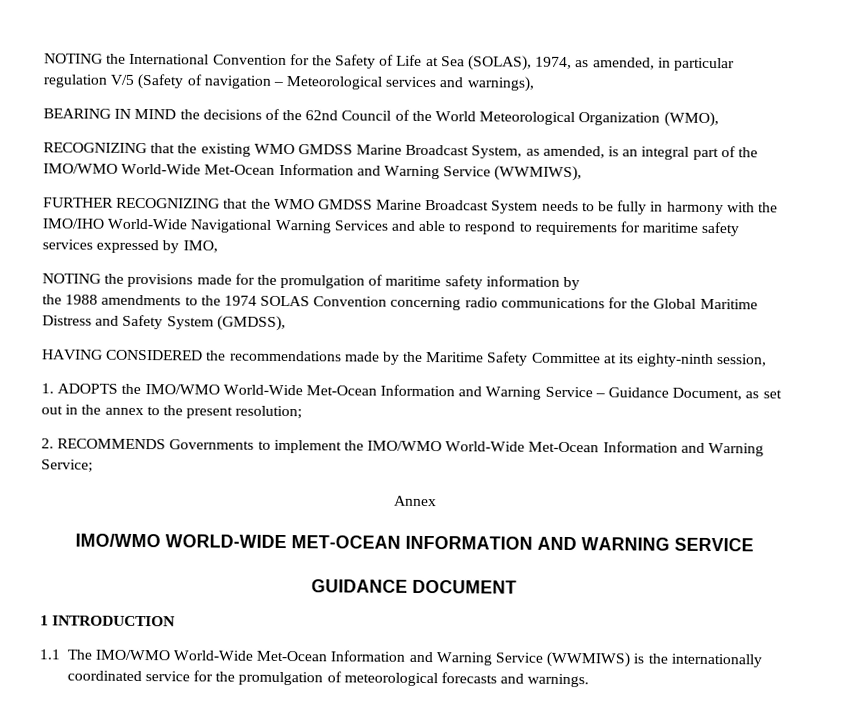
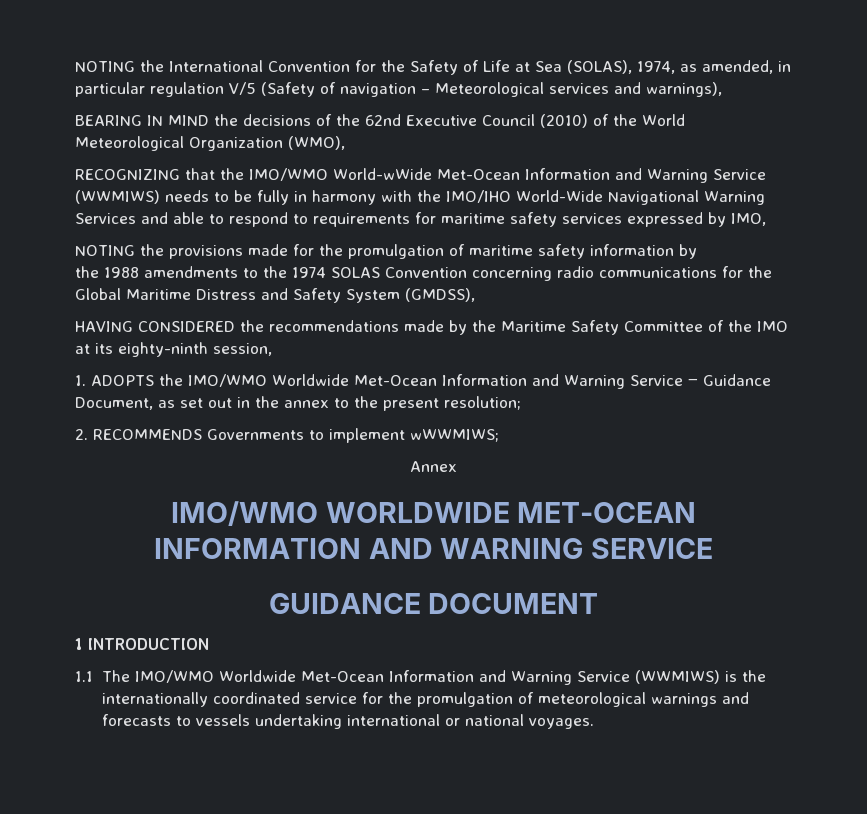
- BEARING IN MIND the decisions of the 62nd Council of the World Meteorological Organization (WMO),
+ BEARING IN MIND the decisions of the 62nd Executive Council (2010) of the World Meteorological Organization (WMO),
- RECOGNIZING that the existing WMO GMDSS Marine Broadcast System, as amended, is an integral part of the IMO/WMO World-Wide Met-Ocean Information and Warning Service (WWMIWS),
- FURTHER RECOGNIZING that the WMO GMDSS Marine Broadcast System needs to be fully in harmony with the IMO/IHO World-Wide Navigational Warning Services and able to respond to requirements for maritime safety services expressed by IMO,
+ RECOGNIZING that the IMO/WMO World-wWide Met-Ocean Information and Warning Service (WWMIWS) needs to be fully in harmony with the IMO/IHO World-Wide Navigational Warning Services and able to respond to requirements for maritime safety services expressed by IMO,
- HAVING CONSIDERED the recommendations made by the Maritime Safety Committee at its eighty-ninth session,
+ HAVING CONSIDERED the recommendations made by the Maritime Safety Committee of the IMO at its eighty-ninth session,
- 1. ADOPTS the IMO/WMO World-Wide Met-Ocean Information and Warning Service ‒ Guidance Document, as set out in the annex to the present resolution;
+ 1. ADOPTS the IMO/WMO Worldwide Met-Ocean Information and Warning Service ‒ Guidance Document, as set out in the annex to the present resolution;
- 2. RECOMMENDS Governments to implement the IMO/WMO World-Wide Met-Ocean Information and Warning Service;
+ 2. RECOMMENDS Governments to implement wWWMIWS;
- IMO/WMO WORLD-WIDE MET-OCEAN INFORMATION AND WARNING SERVICE
+ IMO/WMO WORLDWIDE MET-OCEAN INFORMATION AND WARNING SERVICE
- 1.1 The IMO/WMO World-Wide Met-Ocean Information and Warning Service (WWMIWS) is the internationally coordinated service for the promulgation of meteorological forecasts and warnings.
+ 1.1 The IMO/WMO Worldwide Met-Ocean Information and Warning Service (WWMIWS) is the internationally coordinated service for the promulgation of meteorological warnings and forecasts to vessels undertaking international or national voyages.

